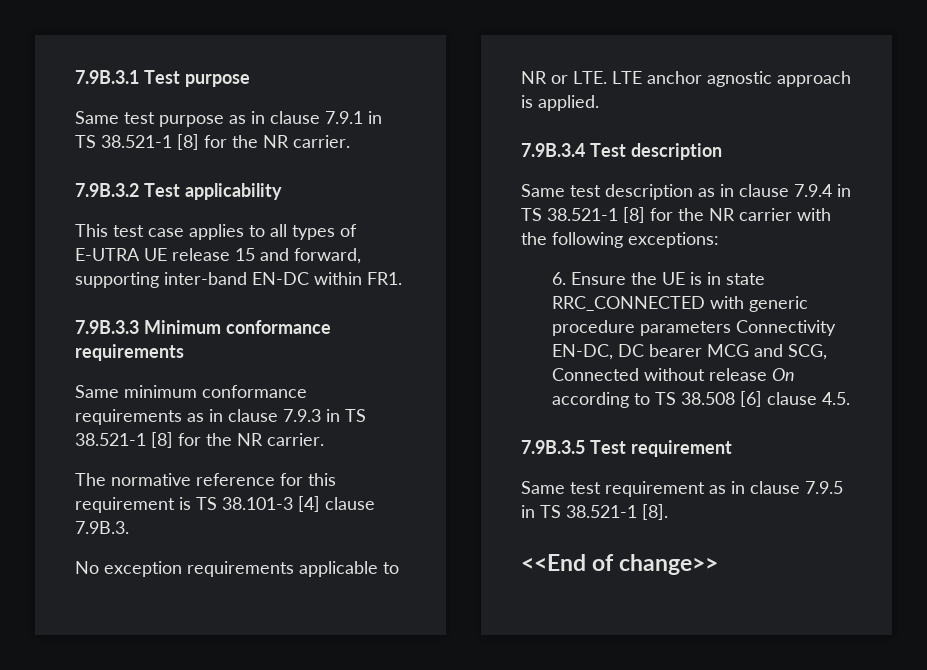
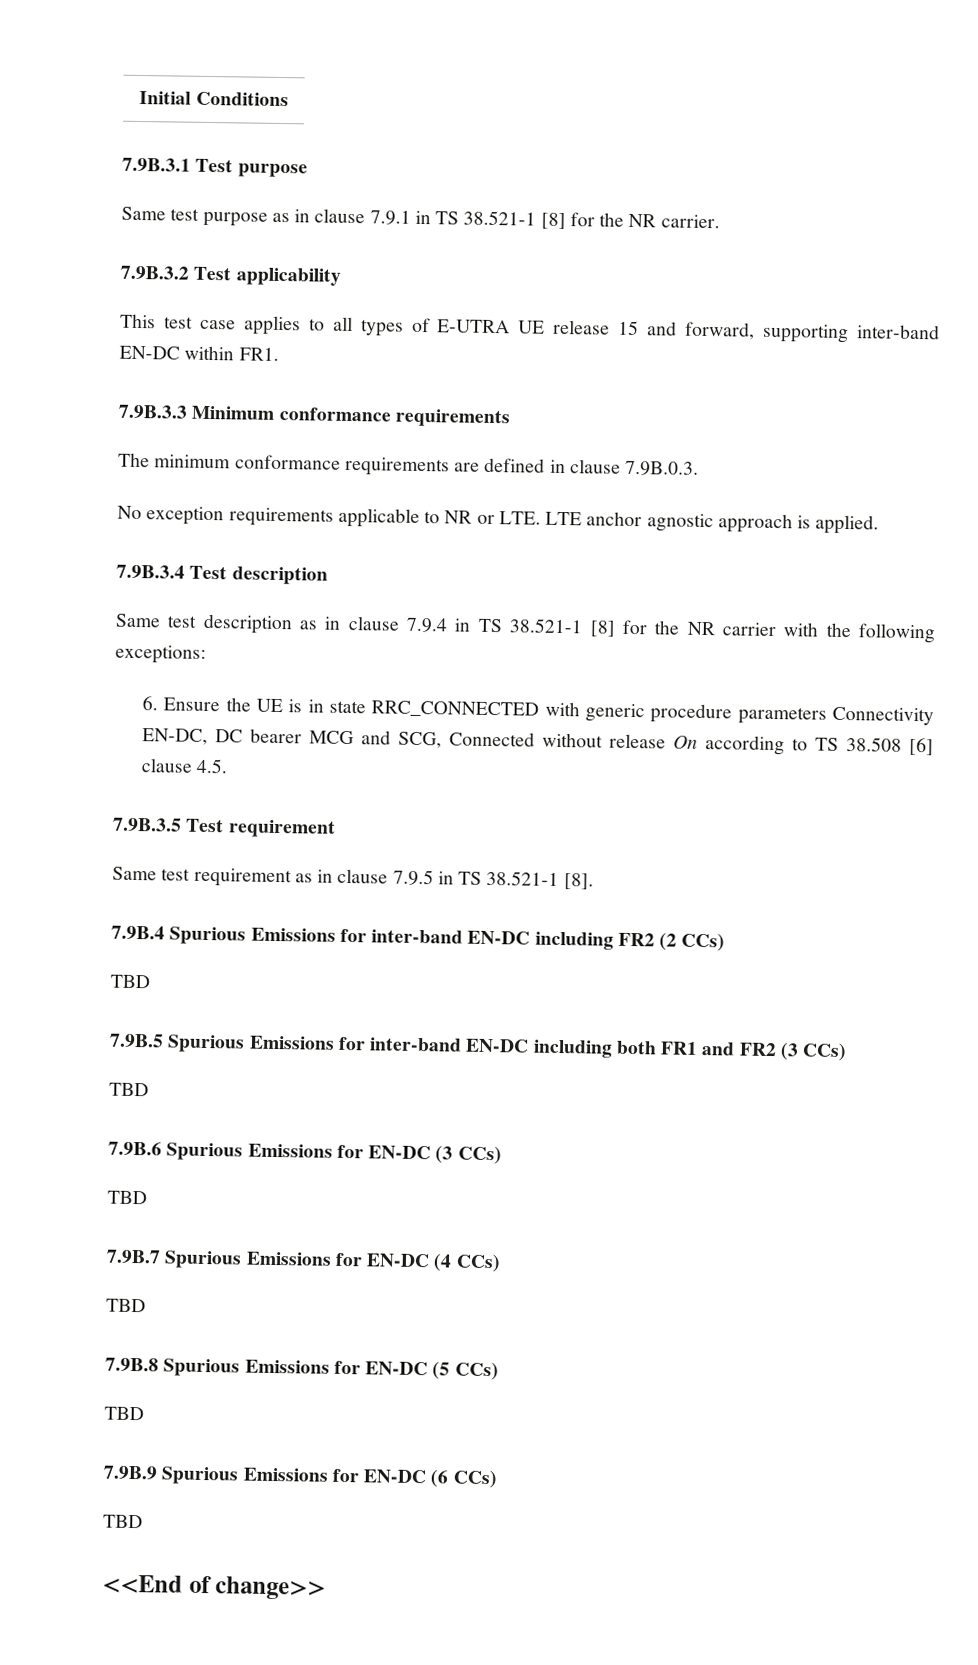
+ Initial Conditions
- Same minimum conformance requirements as in clause 7.9.3 in TS 38.521-1 [8] for the NR carrier.
- The normative reference for this requirement is TS 38.101-3 [4] clause 7.9B.3.
+ The minimum conformance requirements are defined in clause 7.9B.0.3.
+ 7.9B.4 Spurious Emissions for inter-band EN-DC including FR2 (2 CCs)
+ TBD
+ 7.9B.5 Spurious Emissions for inter-band EN-DC including both FR1 and FR2 (3 CCs)
+ TBD
+ 7.9B.6 Spurious Emissions for EN-DC (3 CCs)
+ TBD
+ 7.9B.7 Spurious Emissions for EN-DC (4 CCs)
+ TBD
+ 7.9B.8 Spurious Emissions for EN-DC (5 CCs)
+ TBD
+ 7.9B.9 Spurious Emissions for EN-DC (6 CCs)
+ TBD

